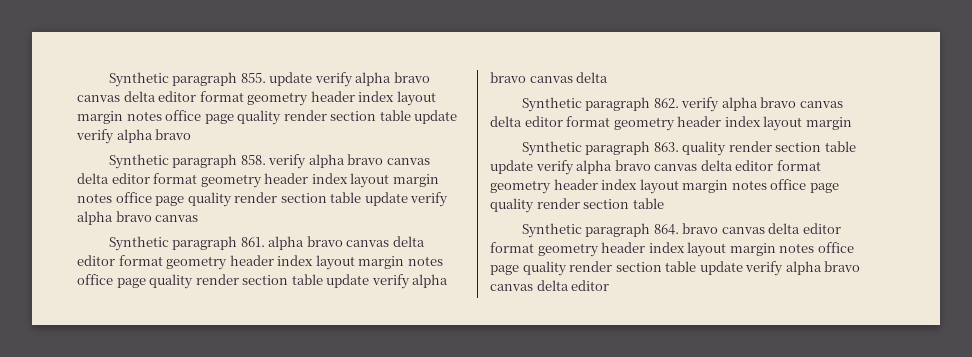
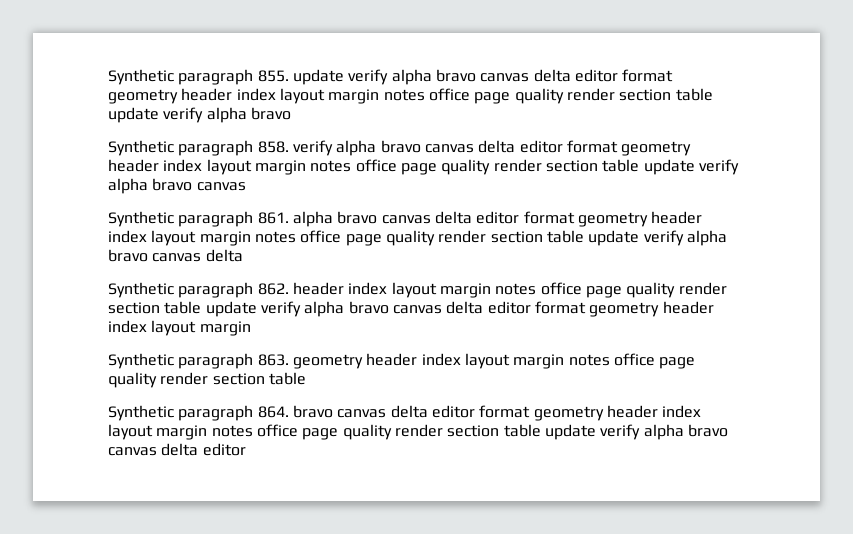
- Synthetic paragraph 862. verify alpha bravo canvas delta editor format geometry header index layout margin
+ Synthetic paragraph 862. header index layout margin notes office page quality render section table update verify alpha bravo canvas delta editor format geometry header index layout margin
- Synthetic paragraph 863. quality render section table update verify alpha bravo canvas delta editor format geometry header index layout margin notes office page quality render section table
+ Synthetic paragraph 863. geometry header index layout margin notes office page quality render section table

